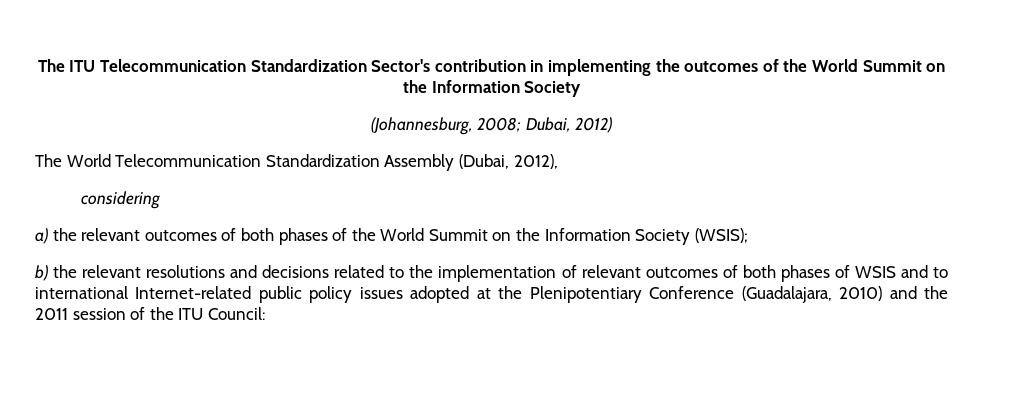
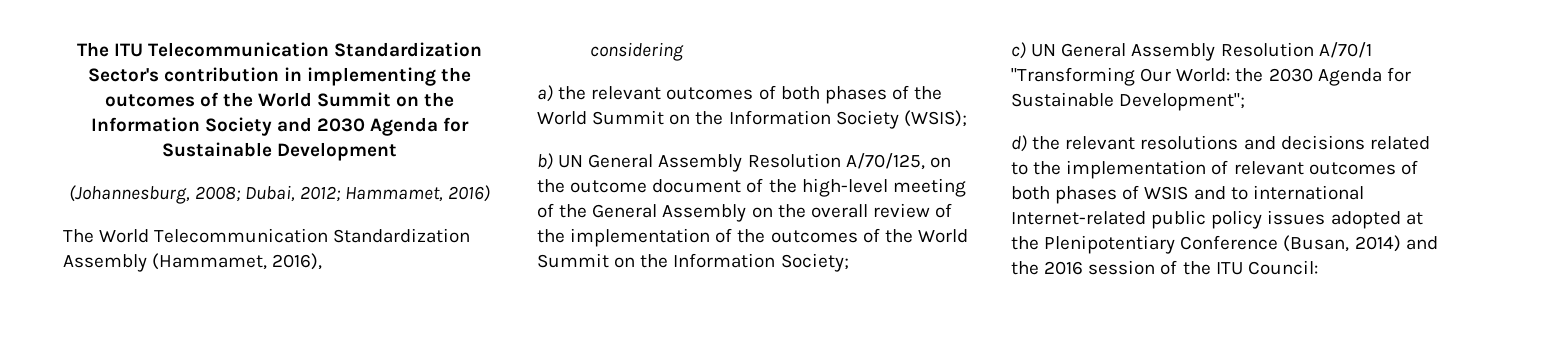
- The ITU Telecommunication Standardization Sector's contribution in implementing the outcomes of the World Summit on the Information Society
+ The ITU Telecommunication Standardization Sector's contribution in implementing the outcomes of the World Summit on the Information Society and 2030 Agenda for Sustainable Development
- (Johannesburg, 2008; Dubai, 2012)
+ (Johannesburg, 2008; Dubai, 2012; Hammamet, 2016)
- The World Telecommunication Standardization Assembly (Dubai, 2012),
+ The World Telecommunication Standardization Assembly (Hammamet, 2016),
- b) the relevant resolutions and decisions related to the implementation of relevant outcomes of both phases of WSIS and to international Internet-related public policy issues adopted at the Plenipotentiary Conference (Guadalajara, 2010) and the 2011 session of the ITU Council:
+ b) UN General Assembly Resolution A/70/125, on the outcome document of the high-level meeting of the General Assembly on the overall review of the implementation of the outcomes of the World Summit on the Information Society;
+ c) UN General Assembly Resolution A/70/1 "Transforming Our World: the 2030 Agenda for Sustainable Development";
+ d) the relevant resolutions and decisions related to the implementation of relevant outcomes of both phases of WSIS and to international Internet-related public policy issues adopted at the Plenipotentiary Conference (Busan, 2014) and the 2016 session of the ITU Council:

